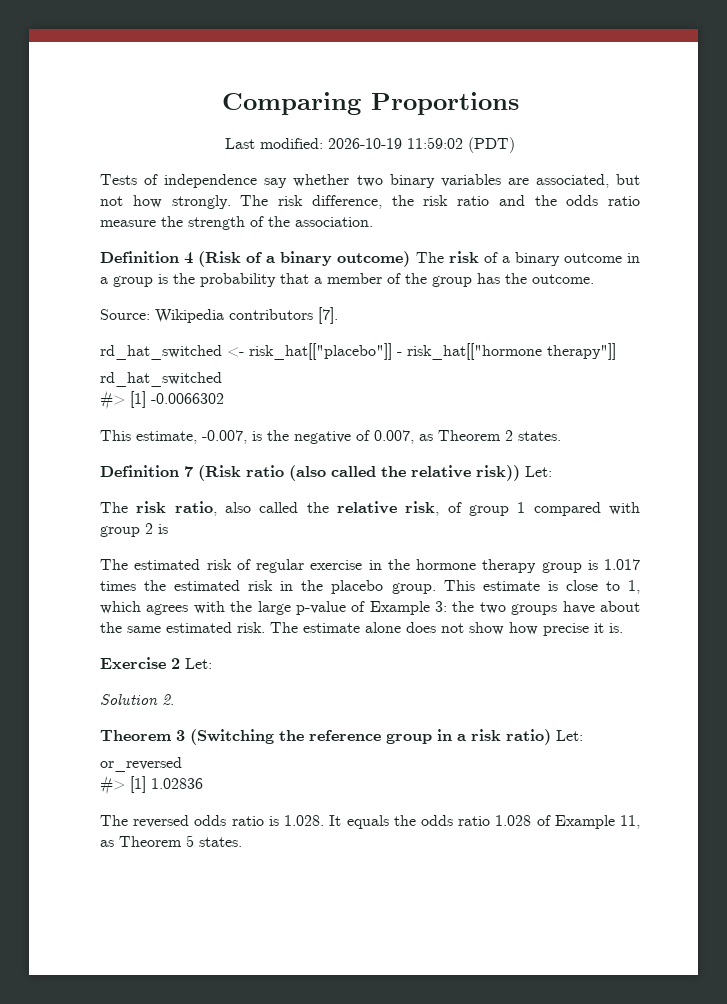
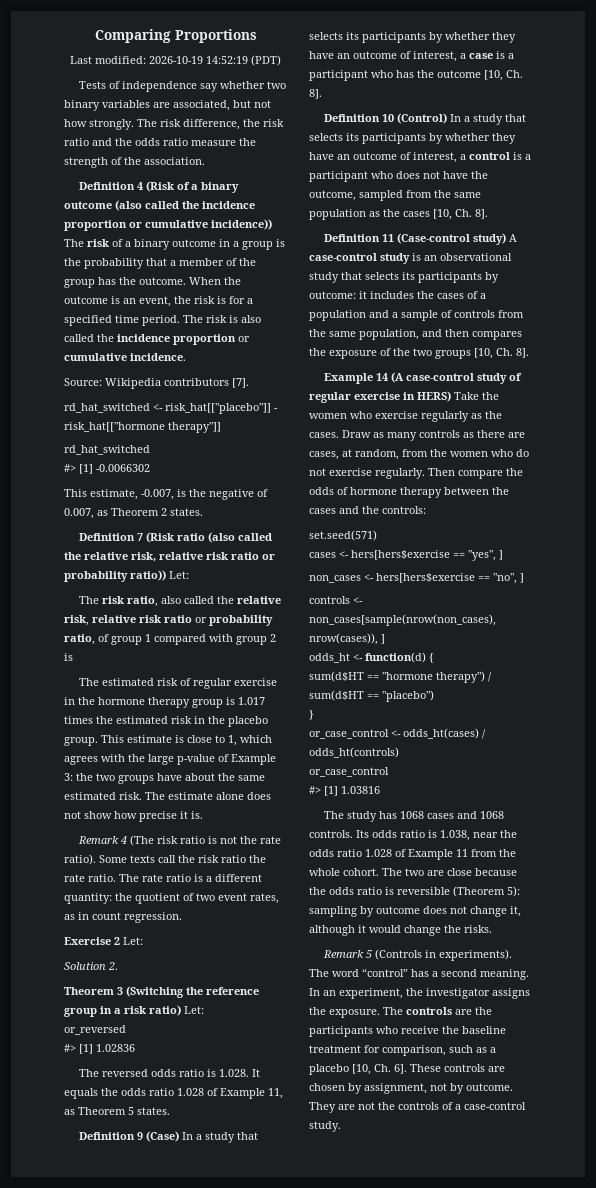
- Last modified: 2026-10-19 11:59:02 (PDT)
+ Last modified: 2026-10-19 14:52:19 (PDT)
- Definition 4 (Risk of a binary outcome) The risk of a binary outcome in a group is the probability that a member of the group has the outcome.
+ Definition 4 (Risk of a binary outcome (also called the incidence proportion or cumulative incidence)) The risk of a binary outcome in a group is the probability that a member of the group has the outcome. When the outcome is an event, the risk is for a specified time period. The risk is also called the incidence proportion or cumulative incidence.
- Definition 7 (Risk ratio (also called the relative risk)) Let:
+ Definition 7 (Risk ratio (also called the relative risk, relative risk ratio or probability ratio)) Let:
- The risk ratio, also called the relative risk, of group 1 compared with group 2 is
+ The risk ratio, also called the relative risk, relative risk ratio or probability ratio, of group 1 compared with group 2 is
+ Remark 4 (The risk ratio is not the rate ratio). Some texts call the risk ratio the rate ratio. The rate ratio is a different quantity: the quotient of two event rates, as in count regression.
+ Definition 9 (Case) In a study that selects its participants by whether they have an outcome of interest, a case is a participant who has the outcome [10, Ch. 8].
+ Definition 10 (Control) In a study that selects its participants by whether they have an outcome of interest, a control is a participant who does not have the outcome, sampled from the same population as the cases [10, Ch. 8].
+ Definition 11 (Case-control study) A case-control study is an observational study that selects its participants by outcome: it includes the cases of a population and a sample of controls from the same population, and then compares the exposure of the two groups [10, Ch. 8].
+ Example 14 (A case-control study of regular exercise in HERS) Take the women who exercise regularly as the cases. Draw as many controls as there are cases, at random, from the women who do not exercise regularly. Then compare the odds of hormone therapy between the cases and the controls:
+ set.seed(571)
+ cases <- hers[hers$exercise == "yes", ]
+ non_cases <- hers[hers$exercise == "no", ]
+ controls <- non_cases[sample(nrow(non_cases), nrow(cases)), ]
+ odds_ht <- function(d) {
+ sum(d$HT == "hormone therapy") / sum(d$HT == "placebo")
+ }
+ or_case_control <- odds_ht(cases) / odds_ht(controls)
+ or_case_control
+ #> [1] 1.03816
+ The study has 1068 cases and 1068 controls. Its odds ratio is 1.038, near the odds ratio 1.028 of Example 11 from the whole cohort. The two are close because the odds ratio is reversible (Theorem 5): sampling by outcome does not change it, although it would change the risks.
+ Remark 5 (Controls in experiments). The word “control” has a second meaning. In an experiment, the investigator assigns the exposure. The controls are the participants who receive the baseline treatment for comparison, such as a placebo [10, Ch. 6]. These controls are chosen by assignment, not by outcome. They are not the controls of a case-control study.

